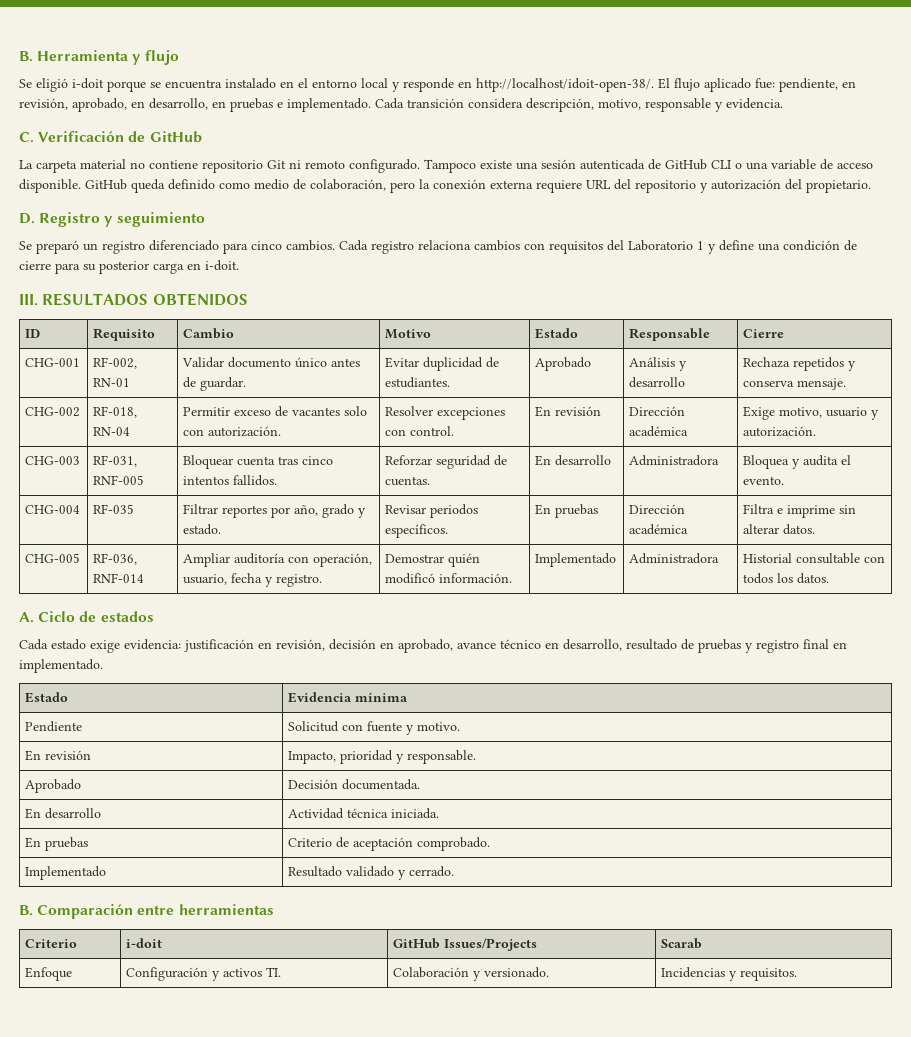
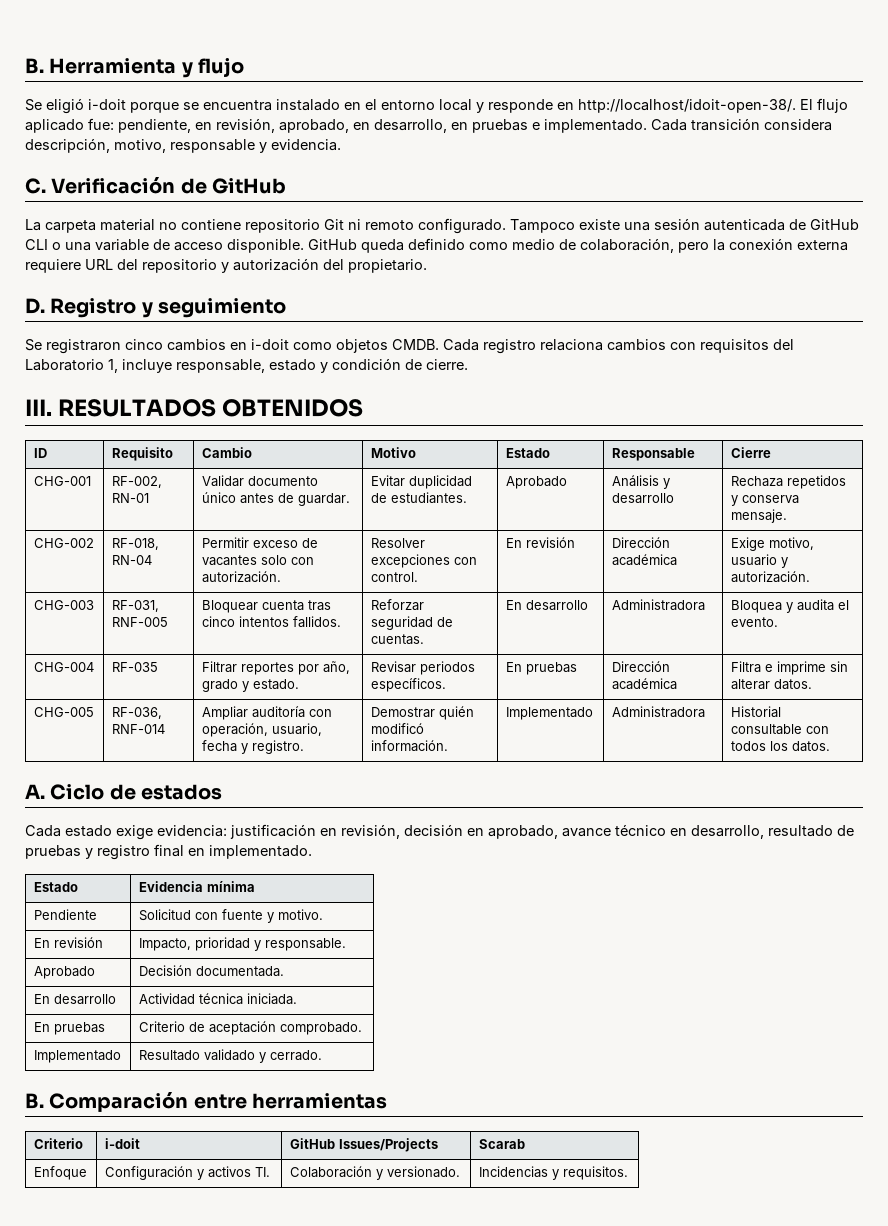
- Se preparó un registro diferenciado para cinco cambios.
+ Se registraron cinco cambios en i-doit como objetos CMDB.
- Cada registro relaciona cambios con requisitos del Laboratorio 1 y define una condición de cierre para su posterior carga en i-doit.
+ Cada registro relaciona cambios con requisitos del Laboratorio 1, incluye responsable, estado y condición de cierre.

